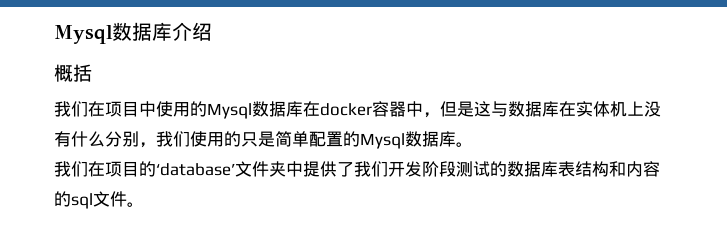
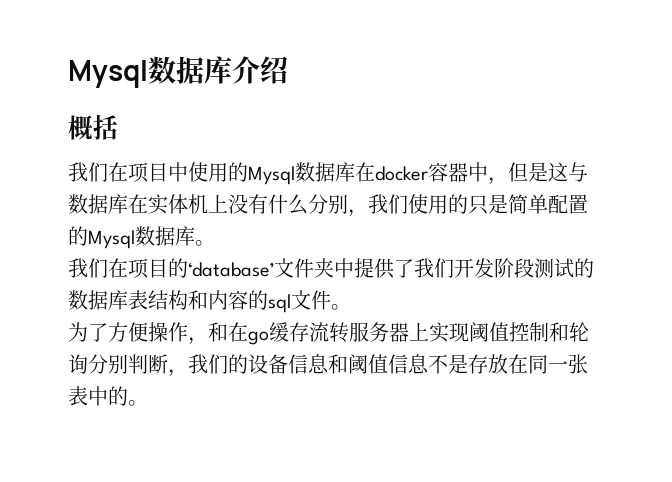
+ 为了方便操作，和在go缓存流转服务器上实现阈值控制和轮询分别判断，我们的设备信息和阈值信息不是存放在同一张表中的。

